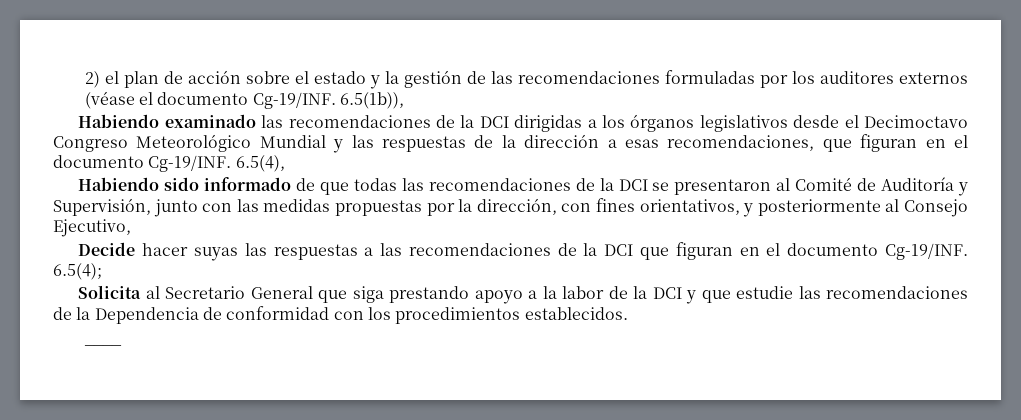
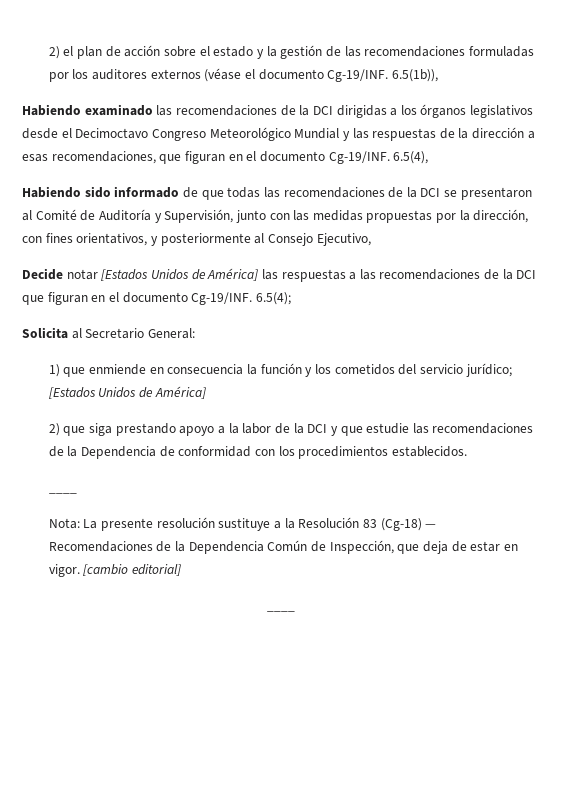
- Decide hacer suyas las respuestas a las recomendaciones de la DCI que figuran en el documento Cg-19/INF.
+ Decide notar [Estados Unidos de América] las respuestas a las recomendaciones de la DCI que figuran en el documento Cg-19/INF.
- Solicita al Secretario General que siga prestando apoyo a la labor de la DCI y que estudie las recomendaciones de la Dependencia de conformidad con los procedimientos establecidos.
+ Solicita al Secretario General:
+ 1) que enmiende en consecuencia la función y los cometidos del servicio jurídico; [Estados Unidos de América]
+ 2) que siga prestando apoyo a la labor de la DCI y que estudie las recomendaciones de la Dependencia de conformidad con los procedimientos establecidos.
+ Nota: La presente resolución sustituye a la Resolución 83 (Cg-18) — Recomendaciones de la Dependencia Común de Inspección, que deja de estar en vigor. [cambio editorial]
+ ____

